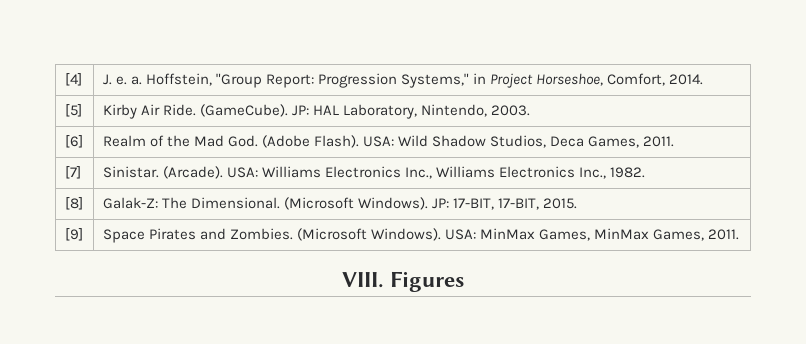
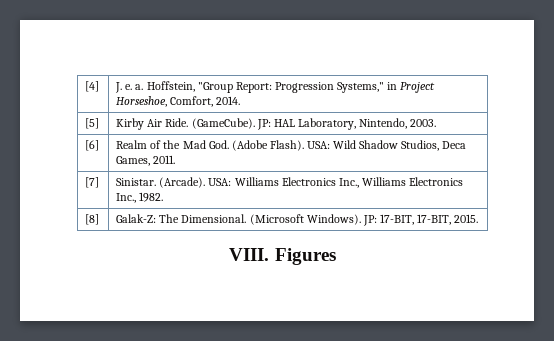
- [9] | Space Pirates and Zombies. (Microsoft Windows). USA: MinMax Games, MinMax Games, 2011.

